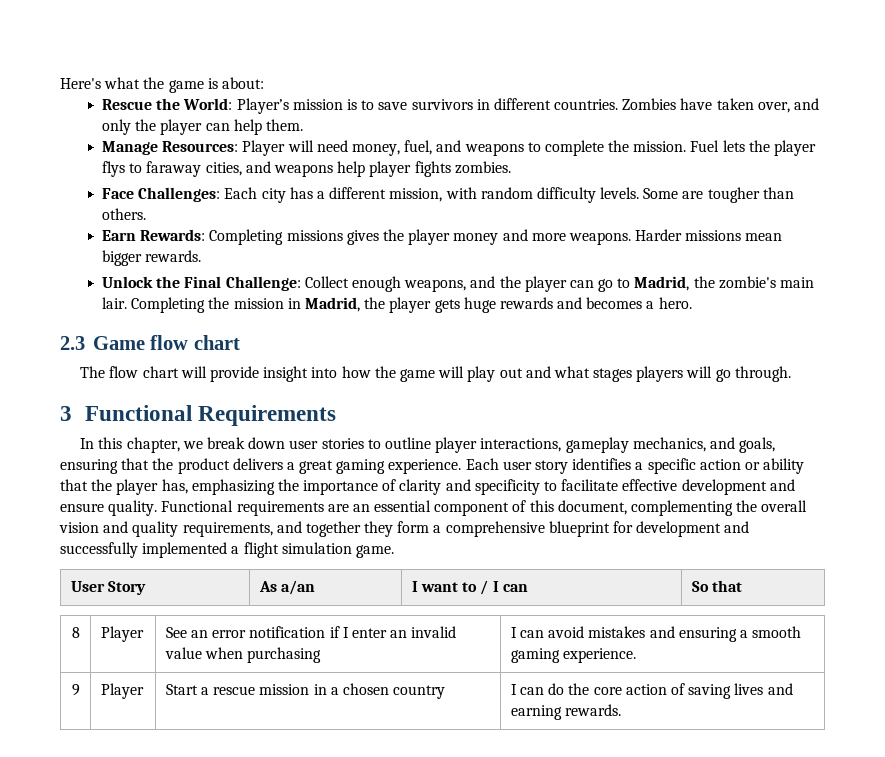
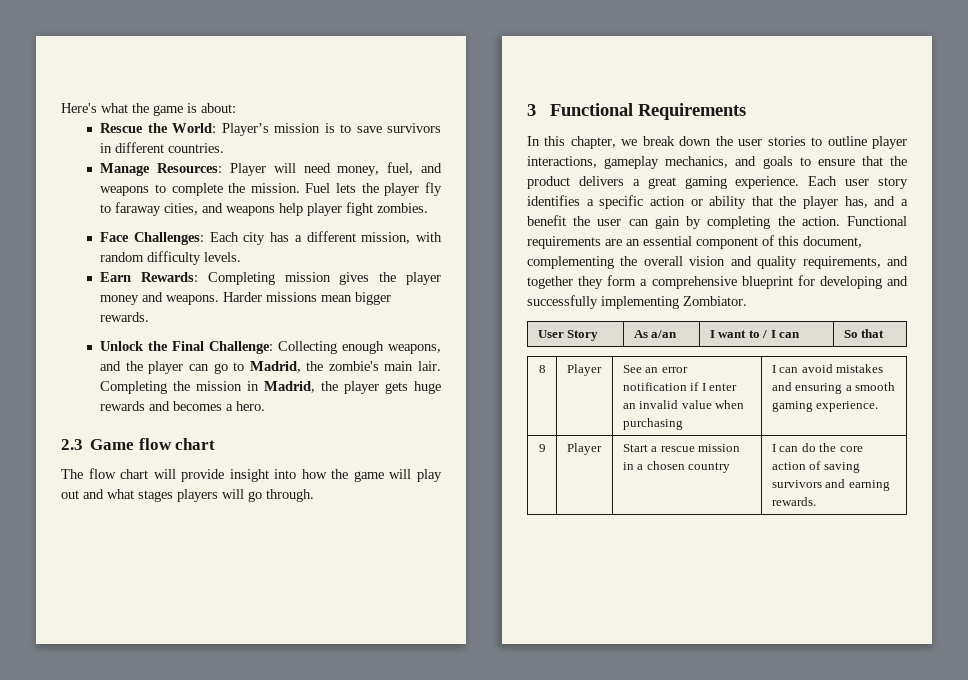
- Zombies have taken over, and only the player can help them.
- Fuel lets the player flys to faraway cities, and weapons help player fights zombies.
+ Fuel lets the player fly to faraway cities, and weapons help player fight zombies.
- Some are tougher than others.
- Earn Rewards: Completing missions gives the player money and more weapons.
+ Earn Rewards: Completing mission gives the player money and weapons.
- Unlock the Final Challenge: Collect enough weapons, and the player can go to Madrid, the zombie's main lair.
+ Unlock the Final Challenge: Collecting enough weapons, and the player can go to Madrid, the zombie's main lair.
- In this chapter, we break down user stories to outline player interactions, gameplay mechanics, and goals, ensuring that the product delivers a great gaming experience.
+ In this chapter, we break down the user stories to outline player interactions, gameplay mechanics, and goals to ensure that the product delivers a great gaming experience.
- Each user story identifies a specific action or ability that the player has, emphasizing the importance of clarity and specificity to facilitate effective development and ensure quality.
+ Each user story identifies a specific action or ability that the player has, and a benefit the user can gain by completing the action.
- Functional requirements are an essential component of this document, complementing the overall vision and quality requirements, and together they form a comprehensive blueprint for development and successfully implemented a flight simulation game.
+ Functional requirements are an essential component of this document, complementing the overall vision and quality requirements, and together they form a comprehensive blueprint for developing and successfully implementing Zombiator.
- 9 | Player | Start a rescue mission in a chosen country | I can do the core action of saving lives and earning rewards.
+ 9 | Player | Start a rescue mission in a chosen country | I can do the core action of saving survivors and earning rewards.

